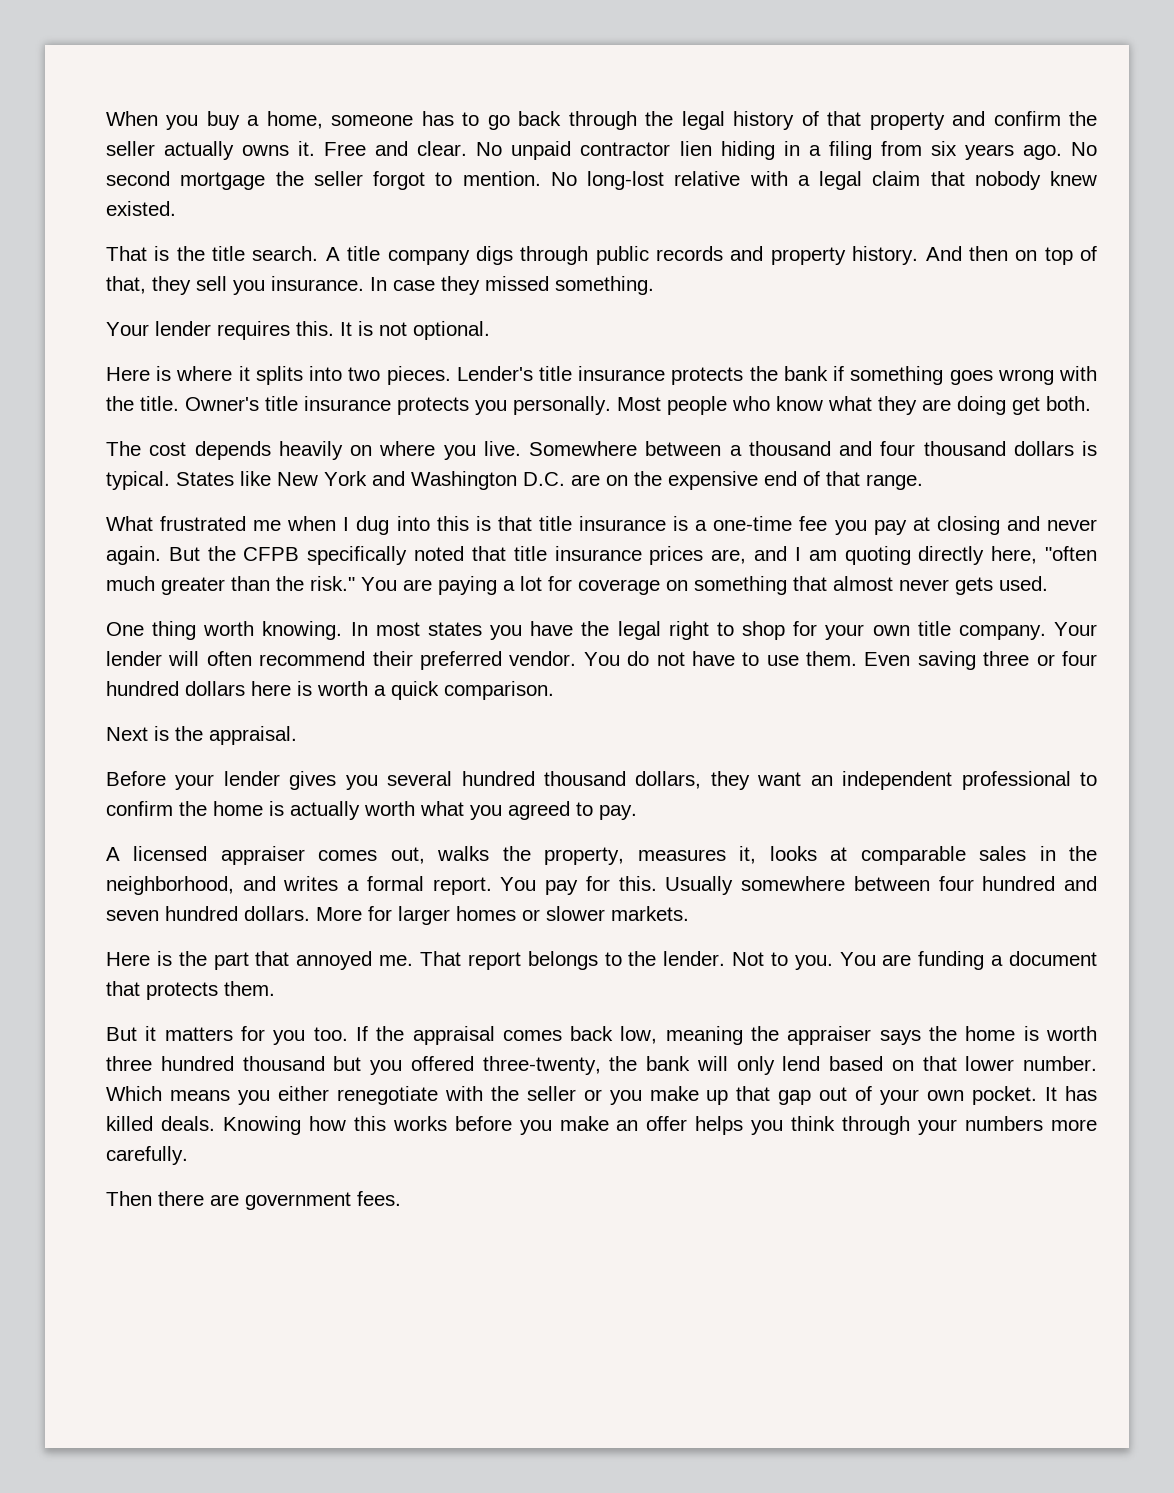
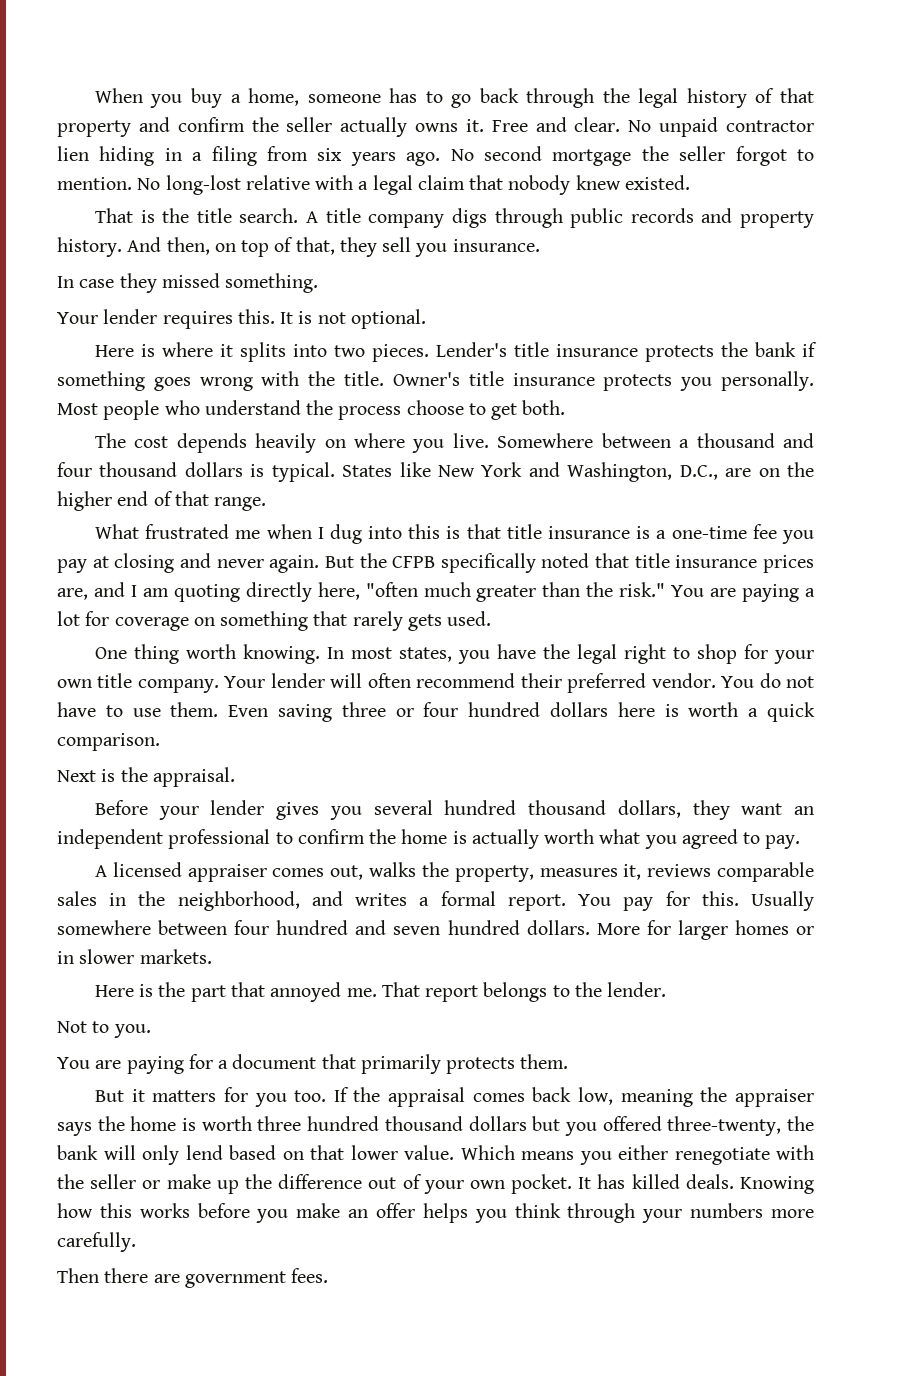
- And then on top of that, they sell you insurance. In case they missed something.
+ And then, on top of that, they sell you insurance.
+ In case they missed something.
- Most people who know what they are doing get both.
+ Most people who understand the process choose to get both.
- States like New York and Washington D.C. are on the expensive end of that range.
+ States like New York and Washington, D.C., are on the higher end of that range.
- You are paying a lot for coverage on something that almost never gets used.
+ You are paying a lot for coverage on something that rarely gets used.
- In most states you have the legal right to shop for your own title company.
+ In most states, you have the legal right to shop for your own title company.
- A licensed appraiser comes out, walks the property, measures it, looks at comparable sales in the neighborhood, and writes a formal report.
+ A licensed appraiser comes out, walks the property, measures it, reviews comparable sales in the neighborhood, and writes a formal report.
- More for larger homes or slower markets.
+ More for larger homes or in slower markets.
- That report belongs to the lender. Not to you. You are funding a document that protects them.
+ That report belongs to the lender.
+ Not to you.
+ You are paying for a document that primarily protects them.
- If the appraisal comes back low, meaning the appraiser says the home is worth three hundred thousand but you offered three-twenty, the bank will only lend based on that lower number.
+ If the appraisal comes back low, meaning the appraiser says the home is worth three hundred thousand dollars but you offered three-twenty, the bank will only lend based on that lower value.
- Which means you either renegotiate with the seller or you make up that gap out of your own pocket.
+ Which means you either renegotiate with the seller or make up the difference out of your own pocket.

